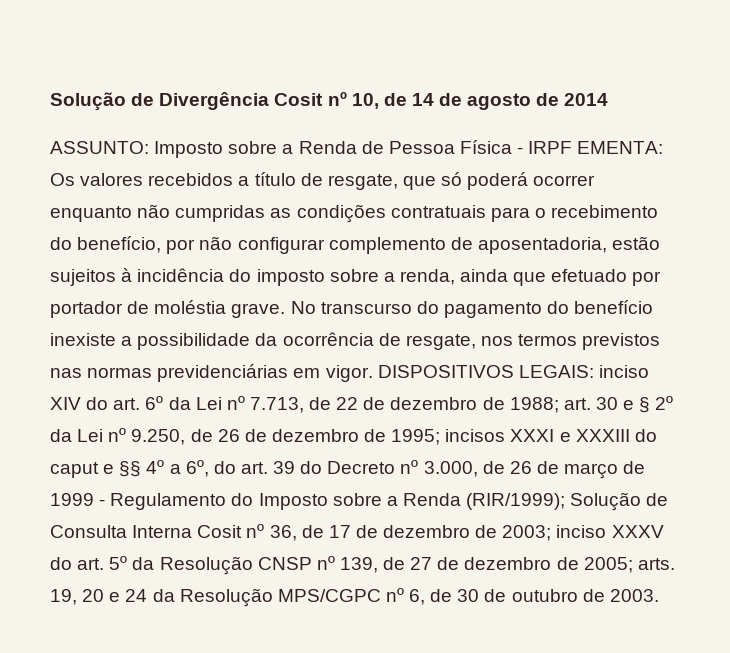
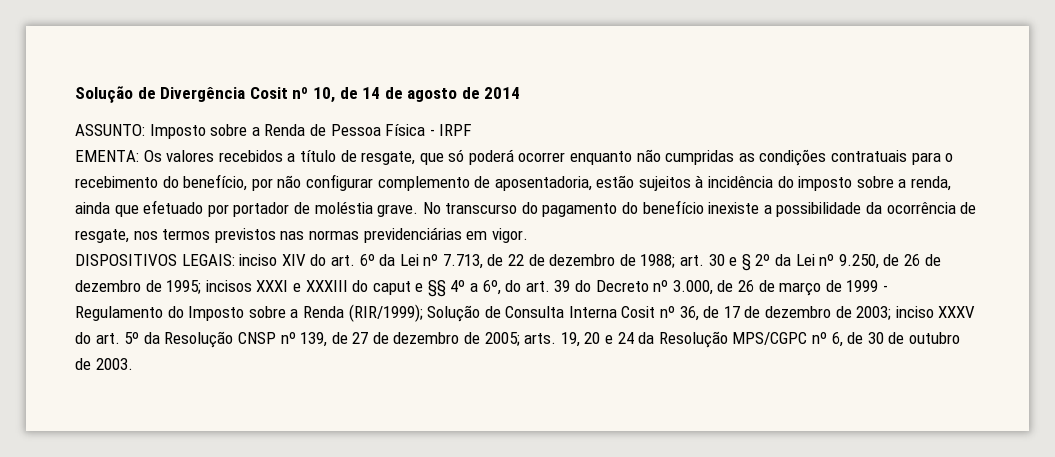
- ASSUNTO: Imposto sobre a Renda de Pessoa Física - IRPF EMENTA: Os valores recebidos a título de resgate, que só poderá ocorrer enquanto não cumpridas as condições contratuais para o recebimento do benefício, por não configurar complemento de aposentadoria, estão sujeitos à incidência do imposto sobre a renda, ainda que efetuado por portador de moléstia grave.
+ ASSUNTO: Imposto sobre a Renda de Pessoa Física - IRPF
+ EMENTA: Os valores recebidos a título de resgate, que só poderá ocorrer enquanto não cumpridas as condições contratuais para o recebimento do benefício, por não configurar complemento de aposentadoria, estão sujeitos à incidência do imposto sobre a renda, ainda que efetuado por portador de moléstia grave.
- No transcurso do pagamento do benefício inexiste a possibilidade da ocorrência de resgate, nos termos previstos nas normas previdenciárias em vigor. DISPOSITIVOS LEGAIS:
+ No transcurso do pagamento do benefício inexiste a possibilidade da ocorrência de resgate, nos termos previstos nas normas previdenciárias em vigor.
+ DISPOSITIVOS LEGAIS:

